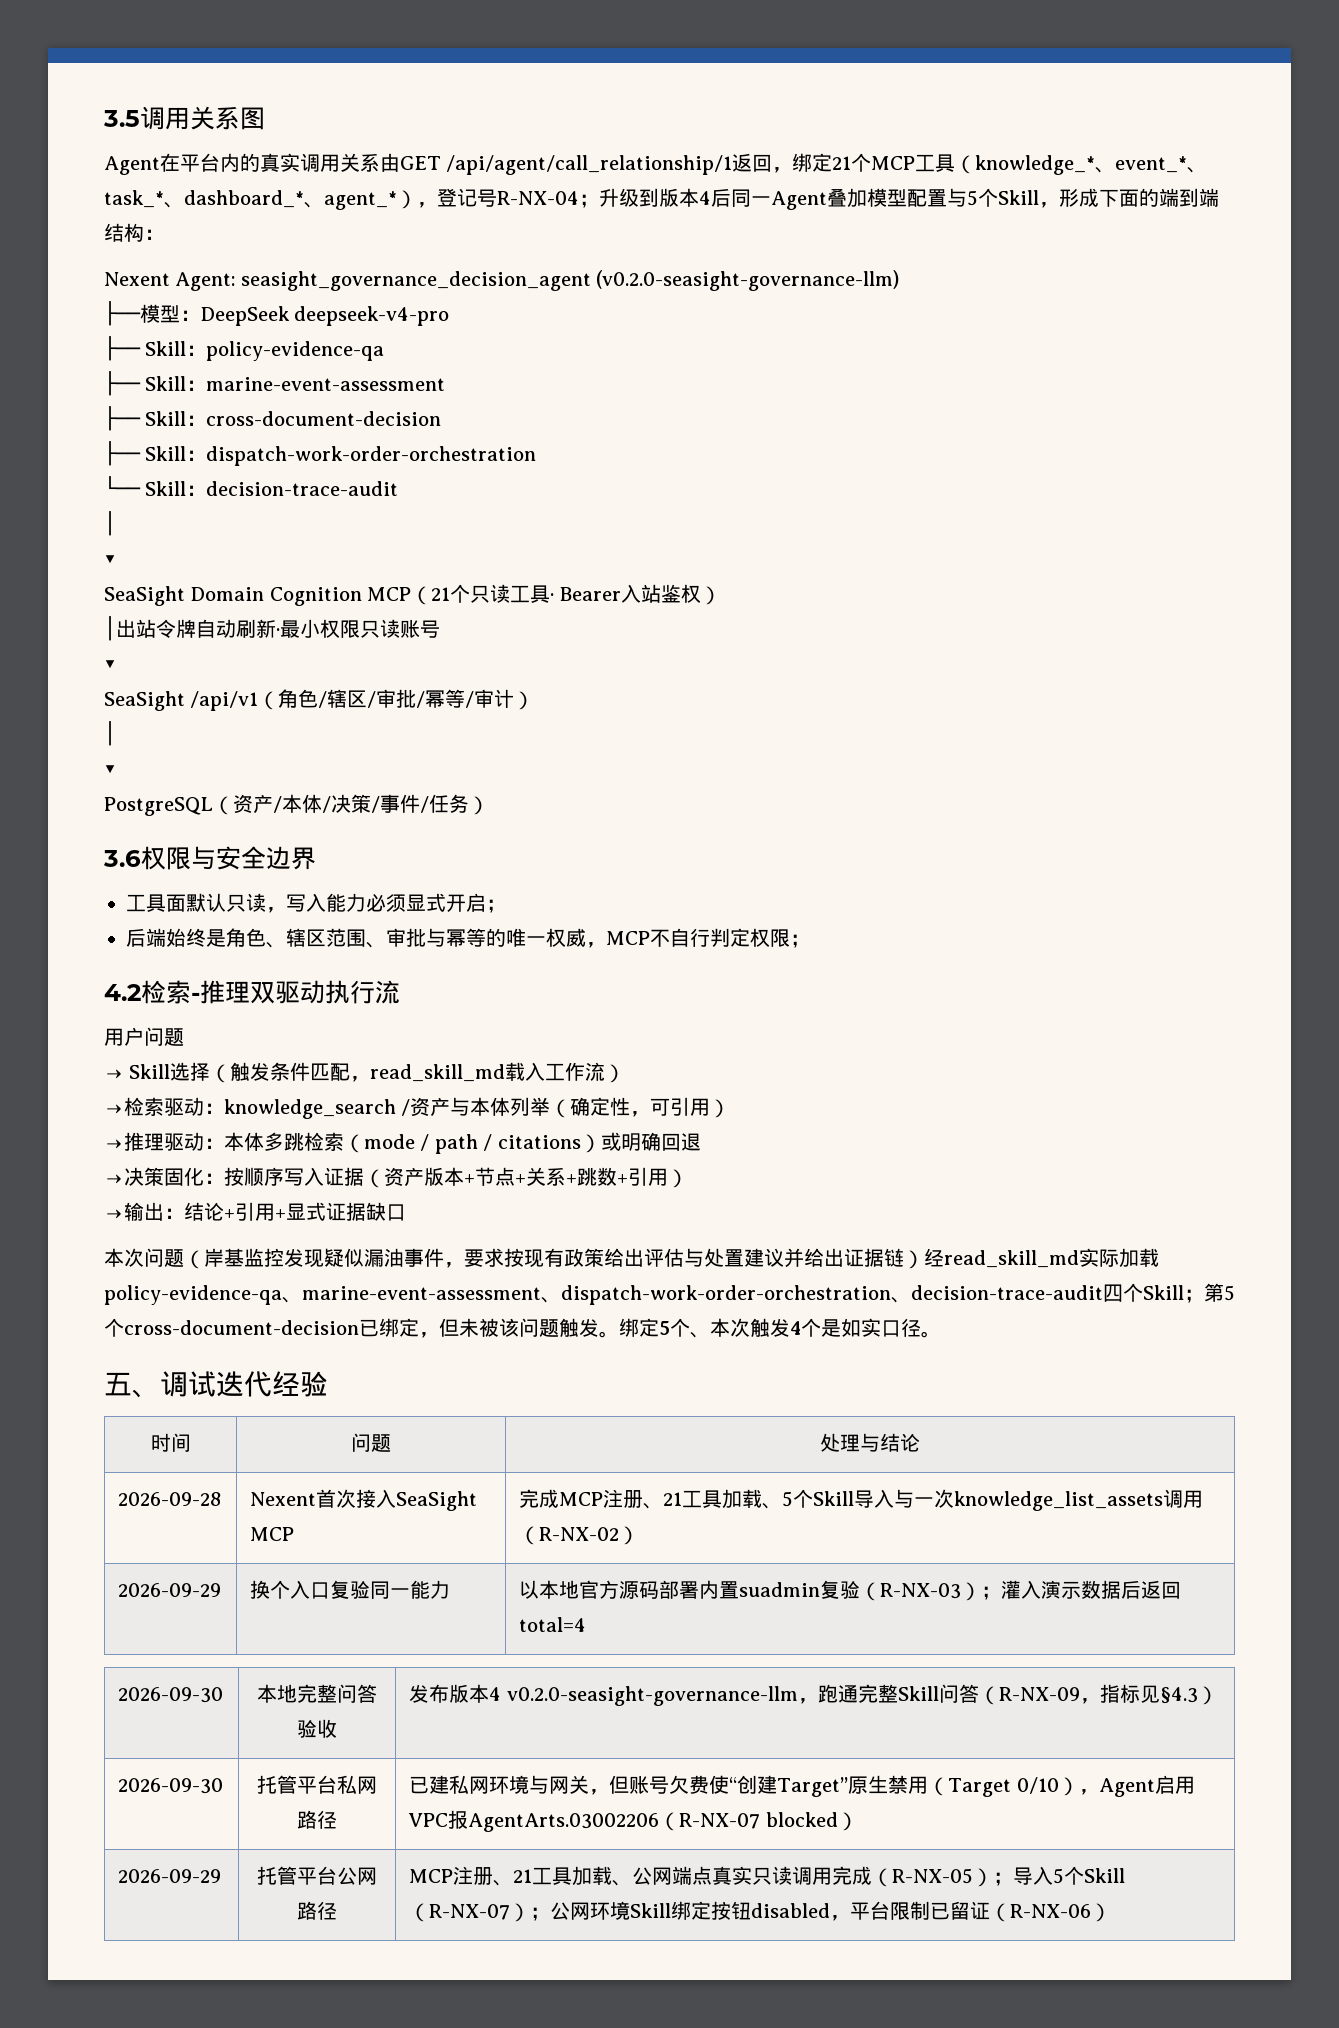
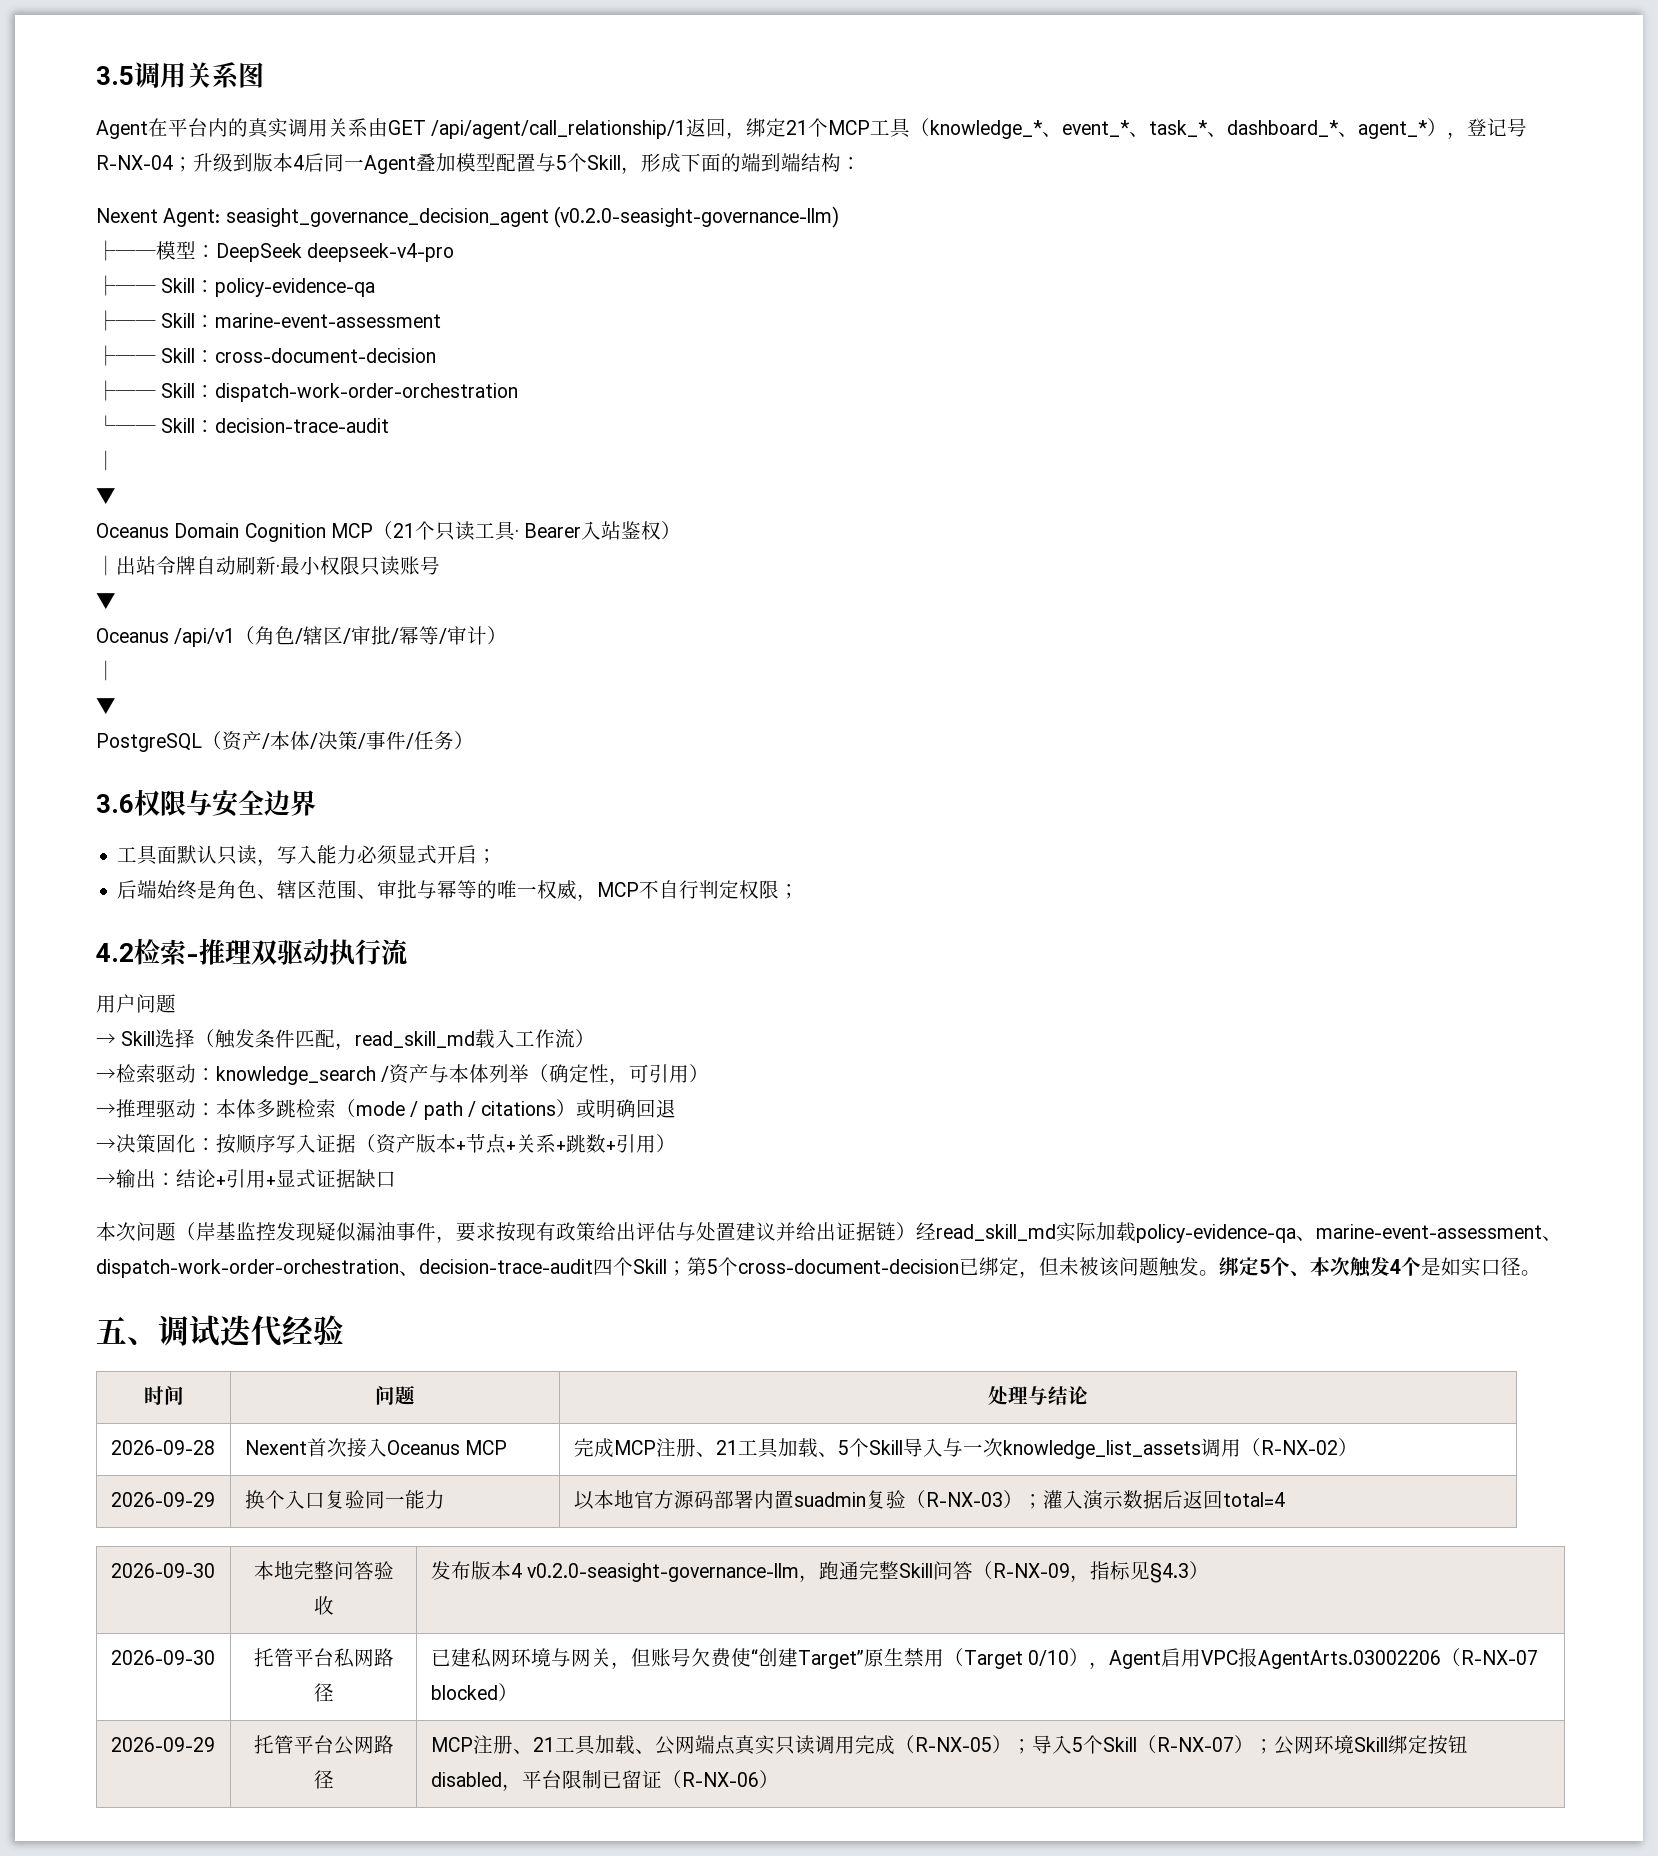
- SeaSight Domain Cognition MCP（21个只读工具· Bearer入站鉴权）
+ Oceanus Domain Cognition MCP（21个只读工具· Bearer入站鉴权）
- SeaSight /api/v1（角色/辖区/审批/幂等/审计）
+ Oceanus /api/v1（角色/辖区/审批/幂等/审计）
- 2026-09-28 | Nexent首次接入SeaSight MCP | 完成MCP注册、21工具加载、5个Skill导入与一次knowledge_list_assets调用（R-NX-02）
+ 2026-09-28 | Nexent首次接入Oceanus MCP | 完成MCP注册、21工具加载、5个Skill导入与一次knowledge_list_assets调用（R-NX-02）

